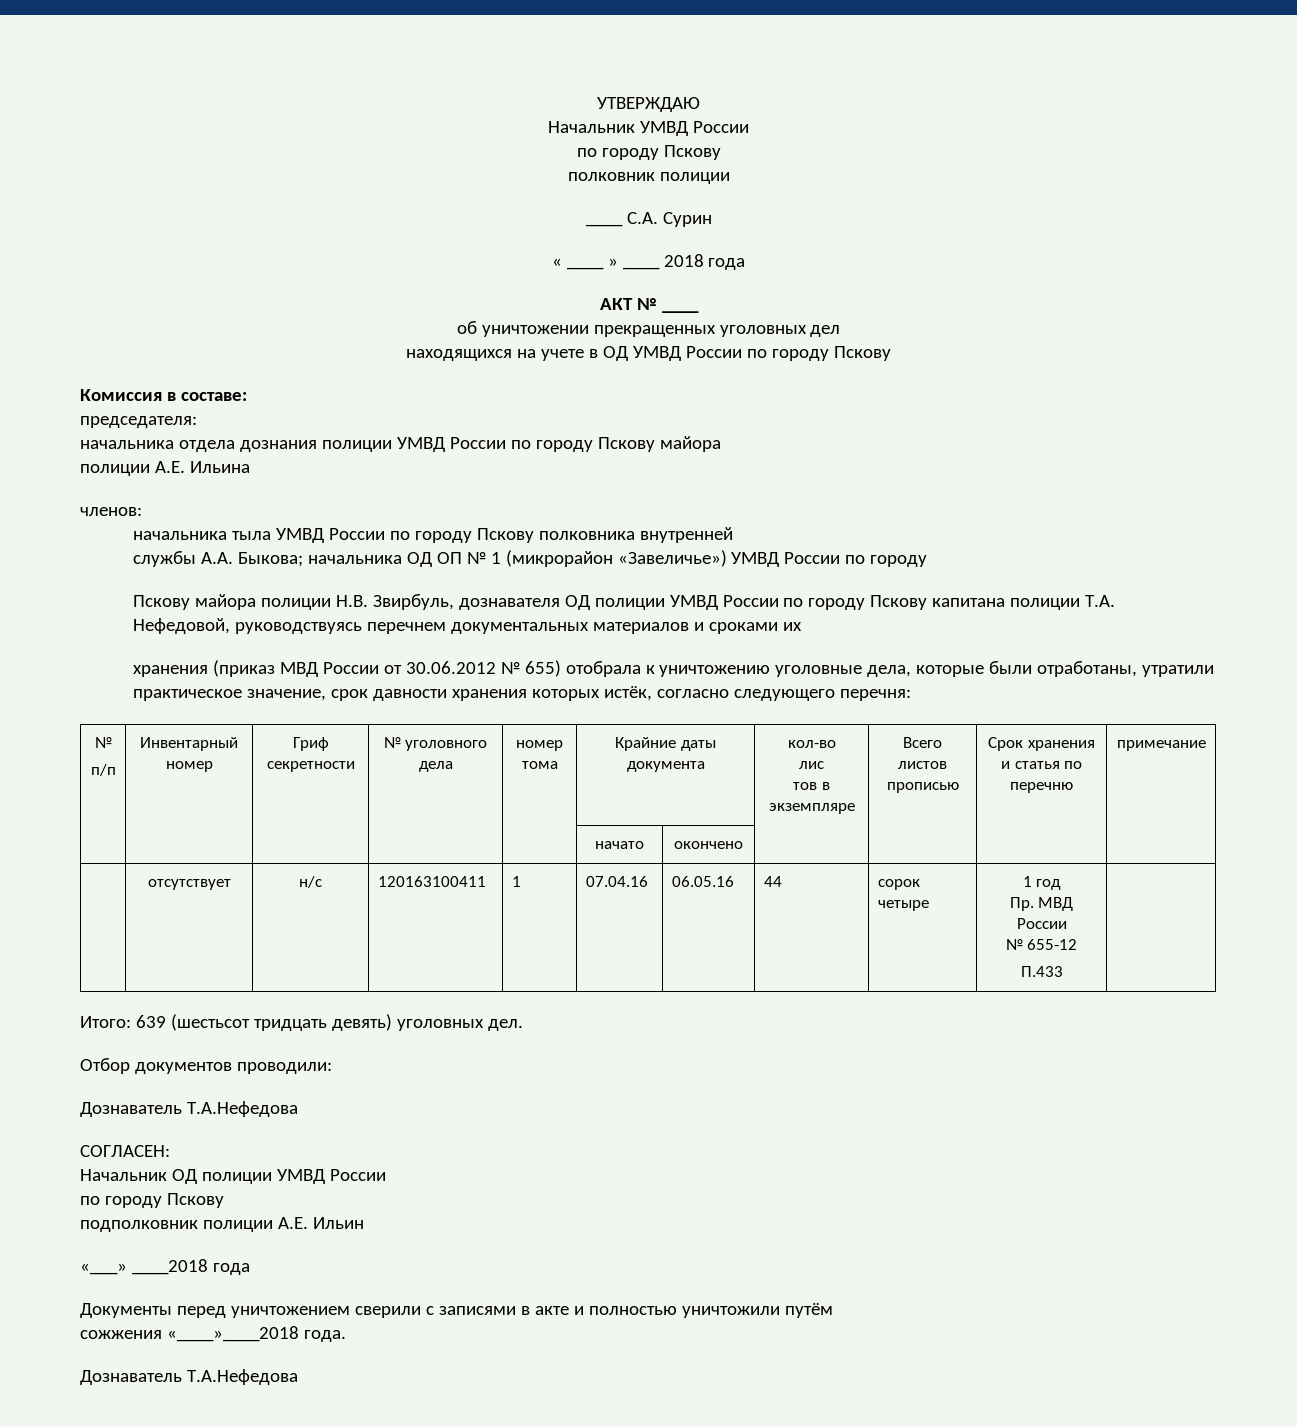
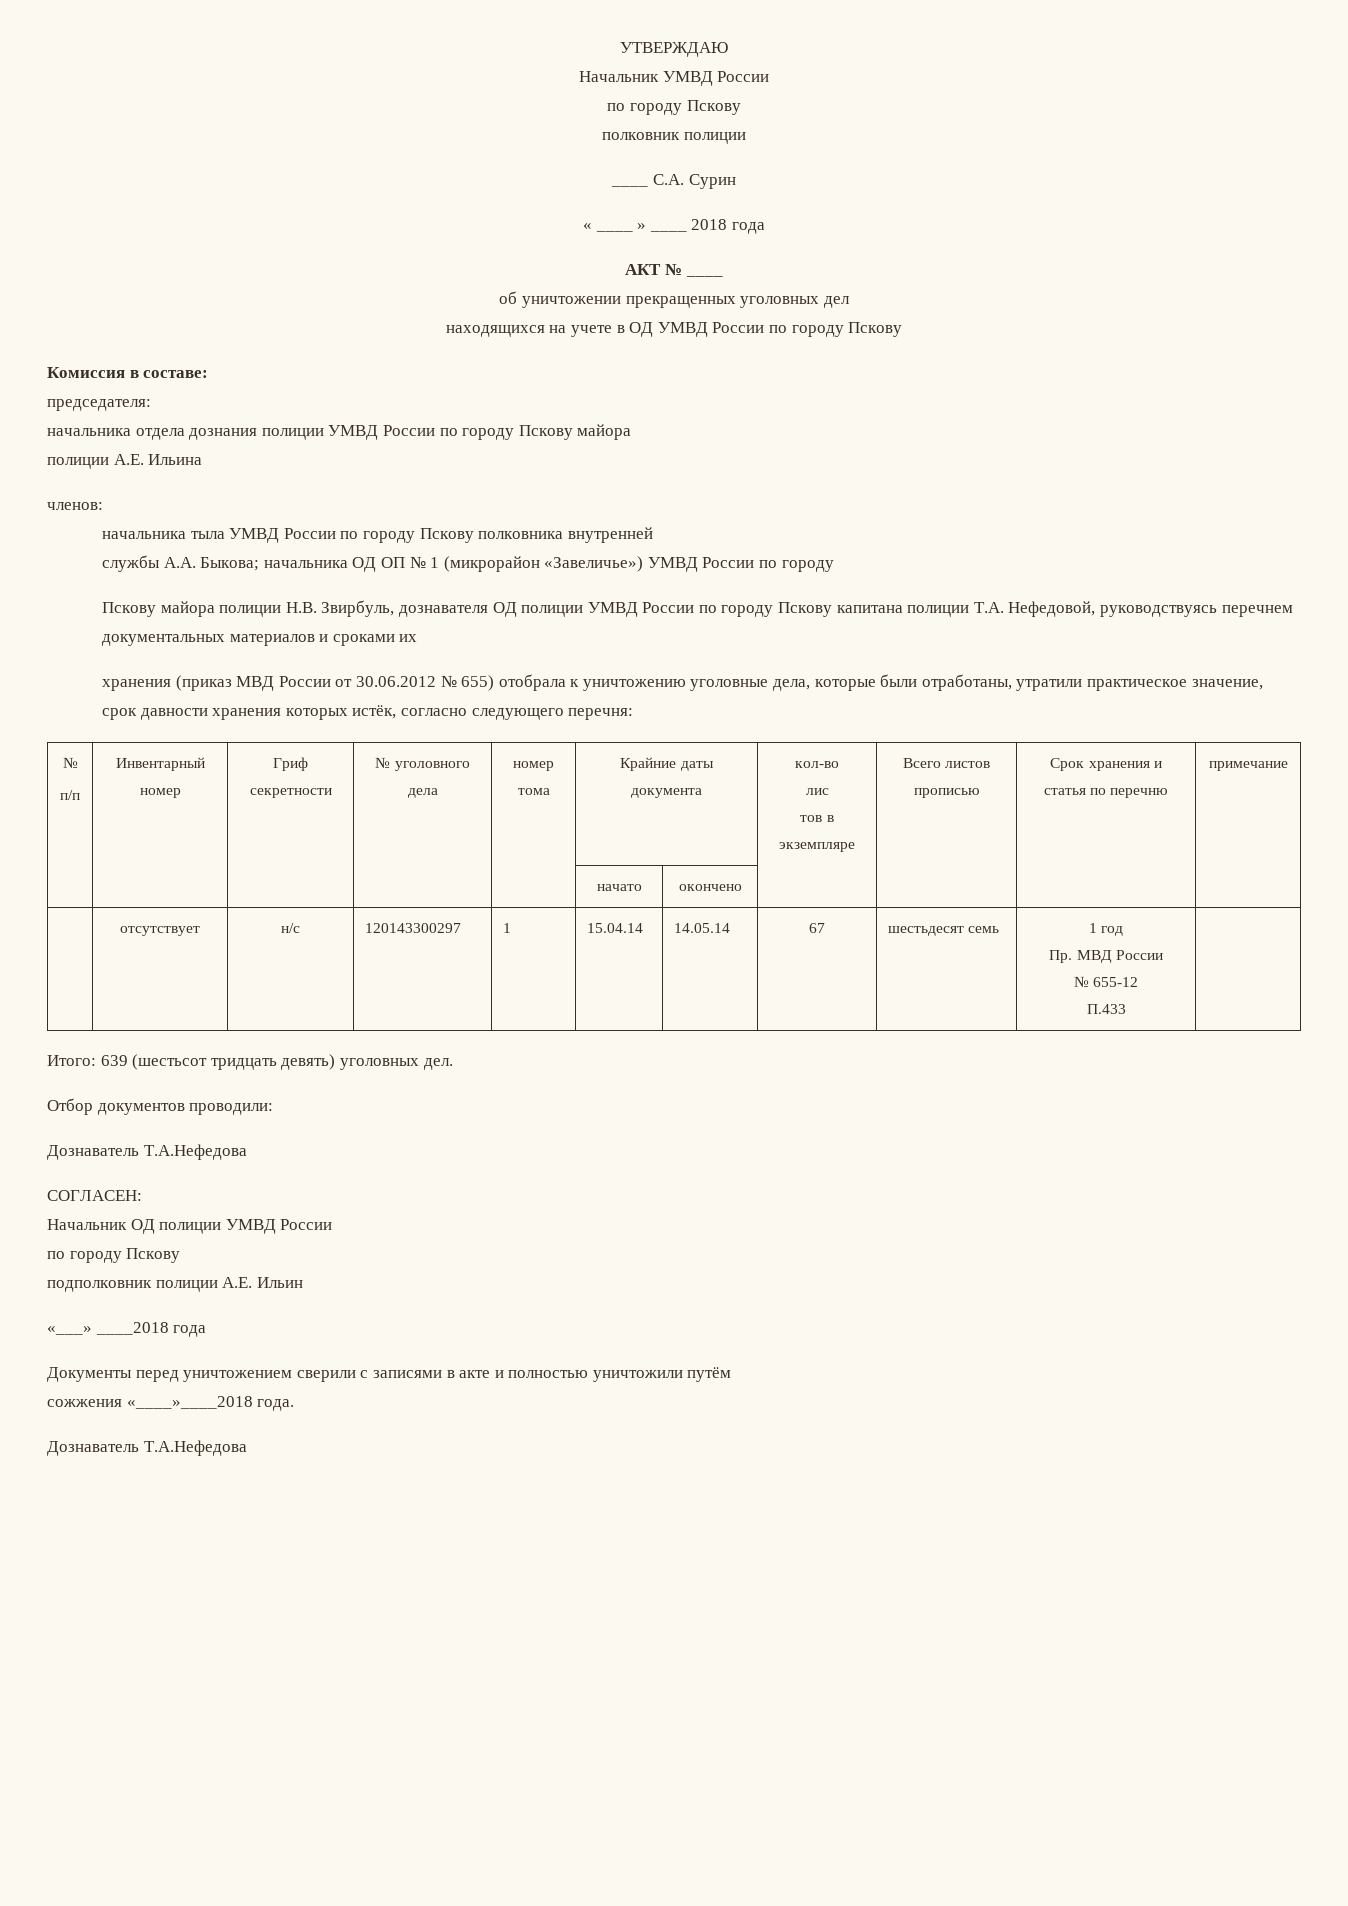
- | отсутствует | н/с | 120163100411 | 1 | 07.04.16 | 06.05.16 | 44 | сорок четыре | 1 год
+ | отсутствует | н/с | 120143300297 | 1 | 15.04.14 | 14.05.14 | 67 | шестьдесят семь | 1 год

